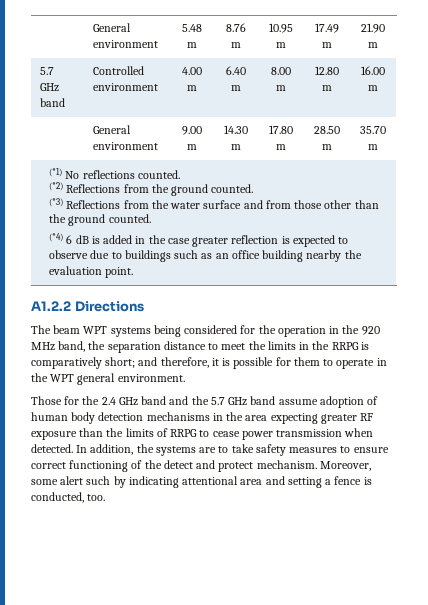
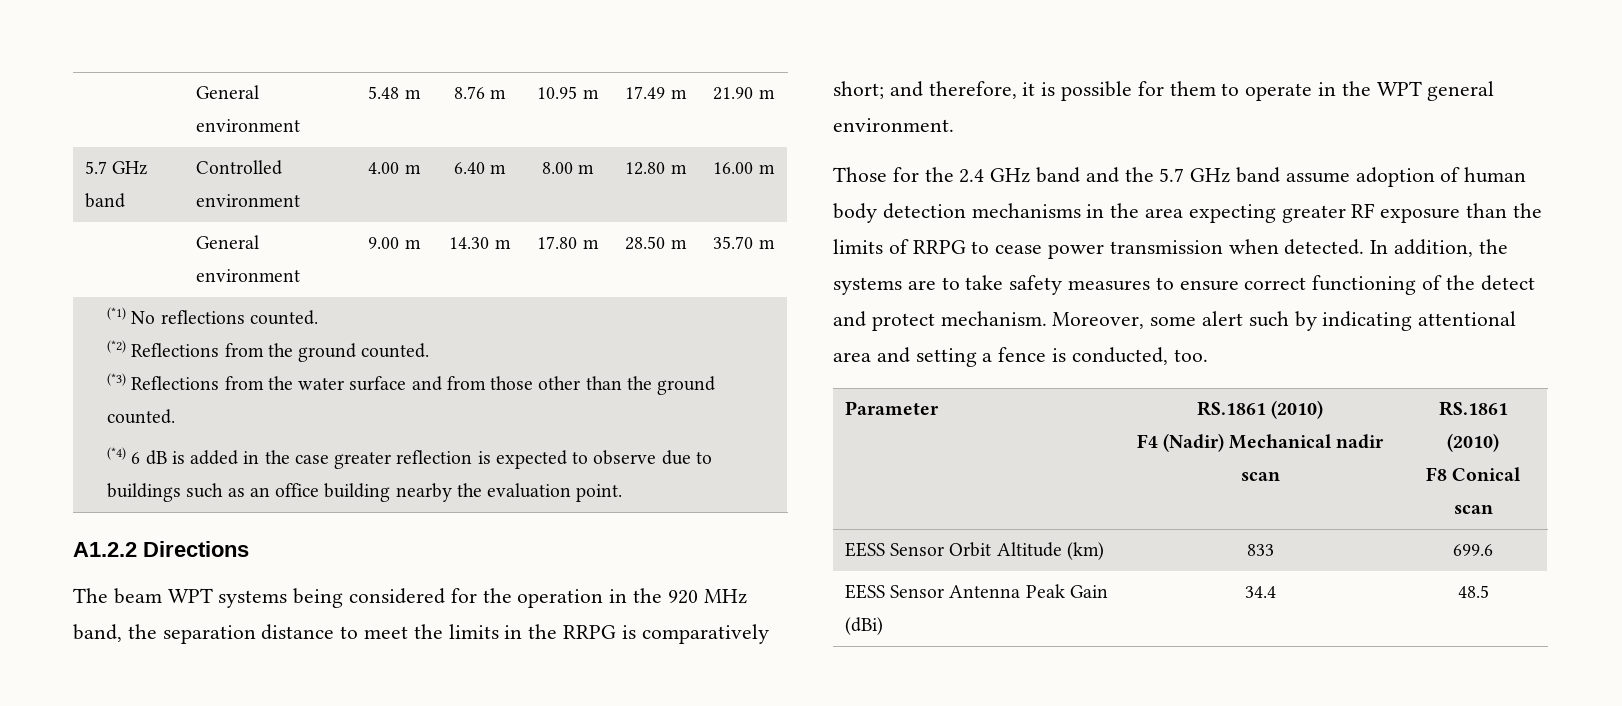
+ Parameter | RS.1861 (2010)
+ F4 (Nadir) Mechanical nadir scan | RS.1861 (2010)
+ F8 Conical scan
+ EESS Sensor Orbit Altitude (km) | 833 | 699.6
+ EESS Sensor Antenna Peak Gain (dBi) | 34.4 | 48.5

